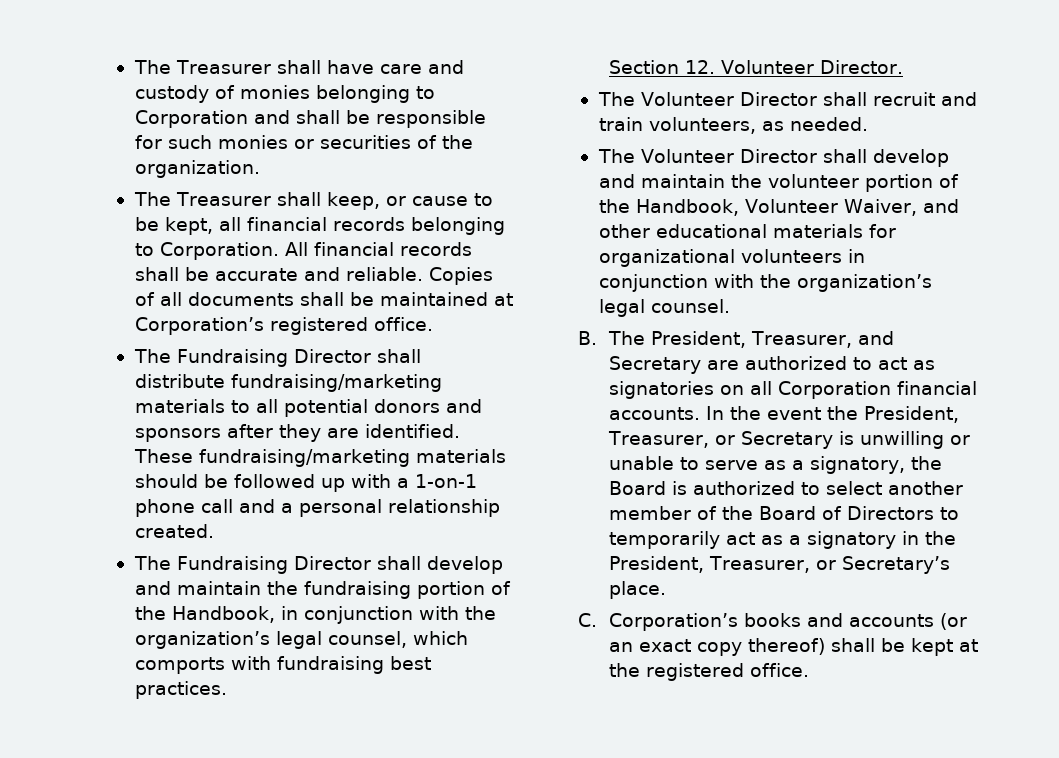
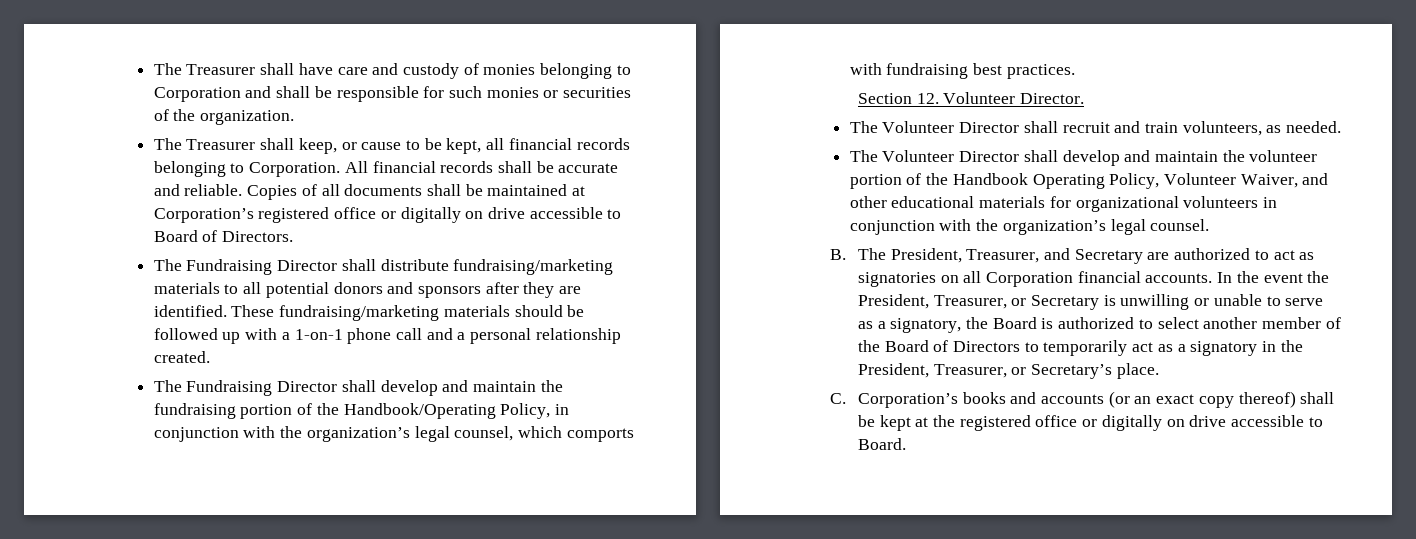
- Copies of all documents shall be maintained at Corporation’s registered office.
+ Copies of all documents shall be maintained at Corporation’s registered office or digitally on drive accessible to Board of Directors.
- The Fundraising Director shall develop and maintain the fundraising portion of the Handbook, in conjunction with the organization’s legal counsel, which comports with fundraising best practices.
+ The Fundraising Director shall develop and maintain the fundraising portion of the Handbook/Operating Policy, in conjunction with the organization’s legal counsel, which comports with fundraising best practices.
- The Volunteer Director shall develop and maintain the volunteer portion of the Handbook, Volunteer Waiver, and other educational materials for organizational volunteers in conjunction with the organization’s legal counsel.
+ The Volunteer Director shall develop and maintain the volunteer portion of the Handbook Operating Policy, Volunteer Waiver, and other educational materials for organizational volunteers in conjunction with the organization’s legal counsel.
- C. Corporation’s books and accounts (or an exact copy thereof) shall be kept at the registered office.
+ C. Corporation’s books and accounts (or an exact copy thereof) shall be kept at the registered office or digitally on drive accessible to Board.

